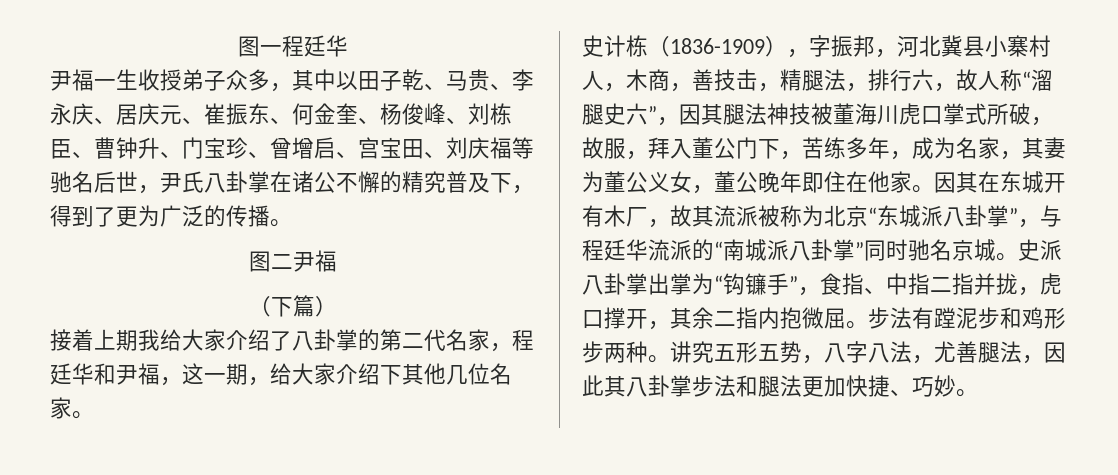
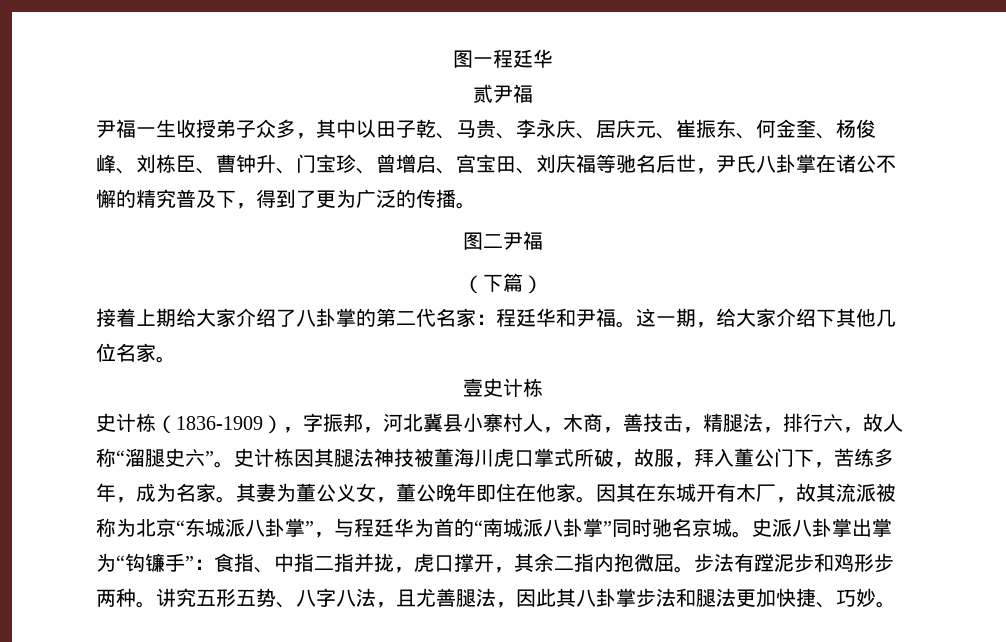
+ 贰尹福
- 接着上期我给大家介绍了八卦掌的第二代名家，程廷华和尹福，这一期，给大家介绍下其他几位名家。
+ 接着上期给大家介绍了八卦掌的第二代名家：程廷华和尹福。这一期，给大家介绍下其他几位名家。
+ 壹史计栋
- 史计栋（1836-1909），字振邦，河北冀县小寨村人，木商，善技击，精腿法，排行六，故人称“溜腿史六”，因其腿法神技被董海川虎口掌式所破，故服，拜入董公门下，苦练多年，成为名家，其妻为董公义女，董公晚年即住在他家。
+ 史计栋（1836-1909），字振邦，河北冀县小寨村人，木商，善技击，精腿法，排行六，故人称“溜腿史六”。史计栋因其腿法神技被董海川虎口掌式所破，故服，拜入董公门下，苦练多年，成为名家。其妻为董公义女，董公晚年即住在他家。
- 因其在东城开有木厂，故其流派被称为北京“东城派八卦掌”，与程廷华流派的“南城派八卦掌”同时驰名京城。
+ 因其在东城开有木厂，故其流派被称为北京“东城派八卦掌”，与程廷华为首的“南城派八卦掌”同时驰名京城。
- 史派八卦掌出掌为“钩镰手”，食指、中指二指并拢，虎口撑开，其余二指内抱微屈。
+ 史派八卦掌出掌为“钩镰手”：食指、中指二指并拢，虎口撑开，其余二指内抱微屈。
- 讲究五形五势，八字八法，尤善腿法，因此其八卦掌步法和腿法更加快捷、巧妙。
+ 讲究五形五势、八字八法，且尤善腿法，因此其八卦掌步法和腿法更加快捷、巧妙。

